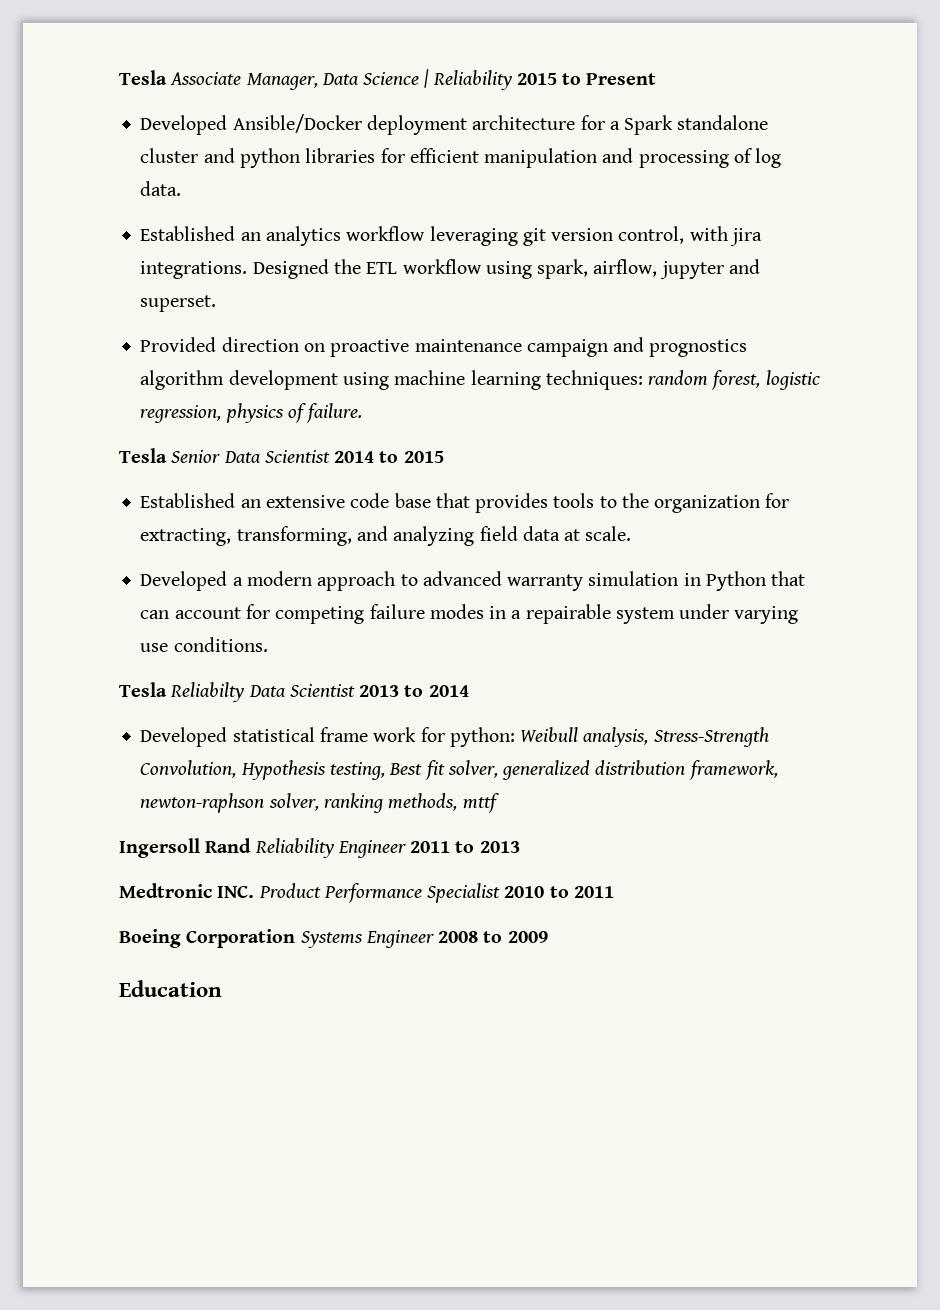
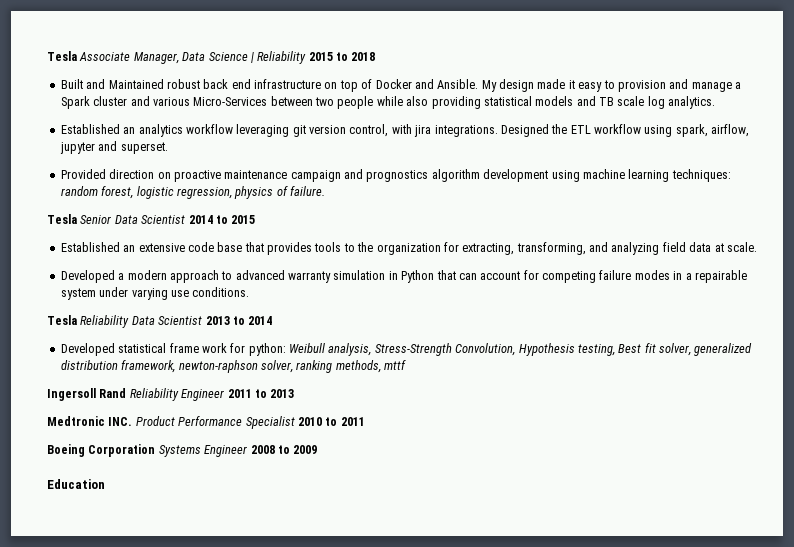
- Tesla Associate Manager, Data Science | Reliability 2015 to Present
- Developed Ansible/Docker deployment architecture for a Spark standalone cluster and python libraries for efficient manipulation and processing of log data.
+ Tesla Associate Manager, Data Science | Reliability 2015 to 2018
+ Built and Maintained robust back end infrastructure on top of Docker and Ansible. My design made it easy to provision and manage a Spark cluster and various Micro-Services between two people while also providing statistical models and TB scale log analytics.
- Tesla Reliabilty Data Scientist 2013 to 2014
+ Tesla Reliability Data Scientist 2013 to 2014

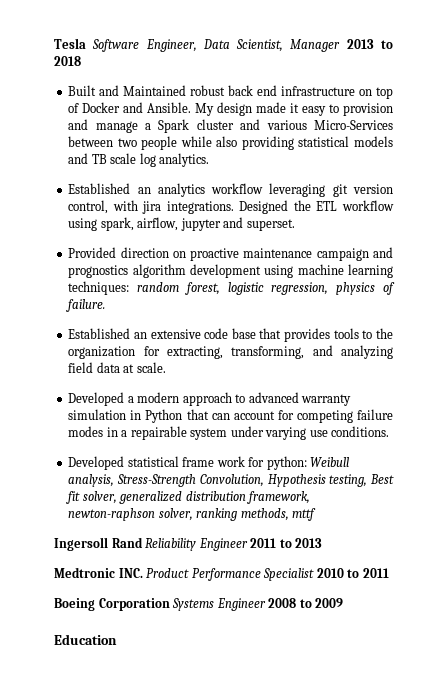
- Tesla Associate Manager, Data Science | Reliability 2015 to 2018
+ Tesla Software Engineer, Data Scientist, Manager 2013 to 2018
- Tesla Senior Data Scientist 2014 to 2015
- Tesla Reliability Data Scientist 2013 to 2014

